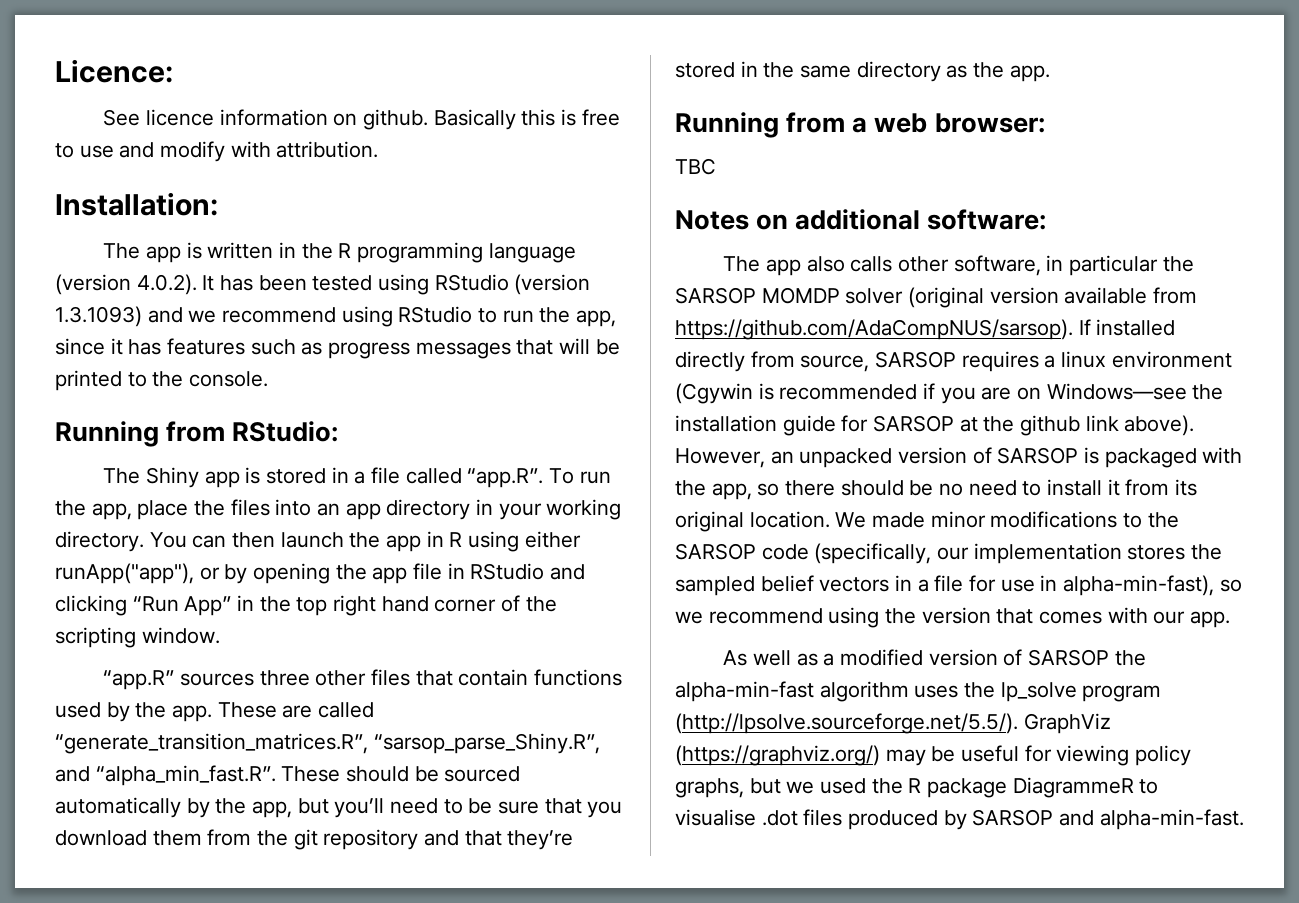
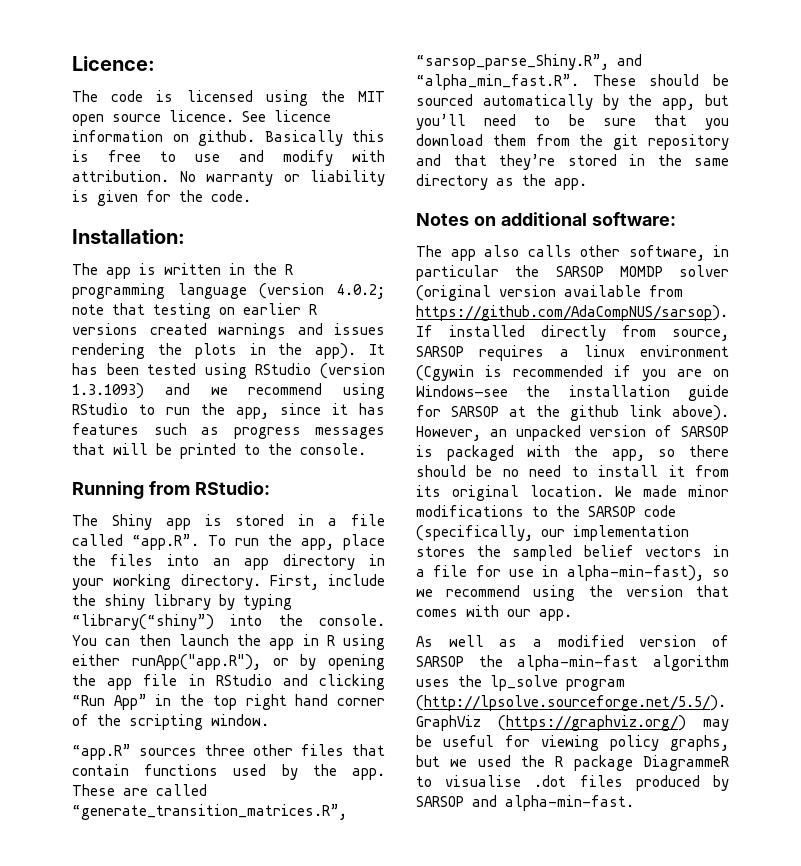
+ The code is licensed using the MIT open source licence.
+ No warranty or liability is given for the code.
- The app is written in the R programming language (version 4.0.2). It has been tested using RStudio (version 1.3.1093) and we recommend using RStudio to run the app, since it has features such as progress messages that will be printed to the console.
+ The app is written in the R programming language (version 4.0.2; note that testing on earlier R versions created warnings and issues rendering the plots in the app). It has been tested using RStudio (version 1.3.1093) and we recommend using RStudio to run the app, since it has features such as progress messages that will be printed to the console.
+ First, include the shiny library by typing “library(“shiny”) into the console.
- You can then launch the app in R using either runApp("app"), or by opening the app file in RStudio and clicking “Run App” in the top right hand corner of the scripting window.
+ You can then launch the app in R using either runApp("app.R"), or by opening the app file in RStudio and clicking “Run App” in the top right hand corner of the scripting window.
- Running from a web browser:
- TBC

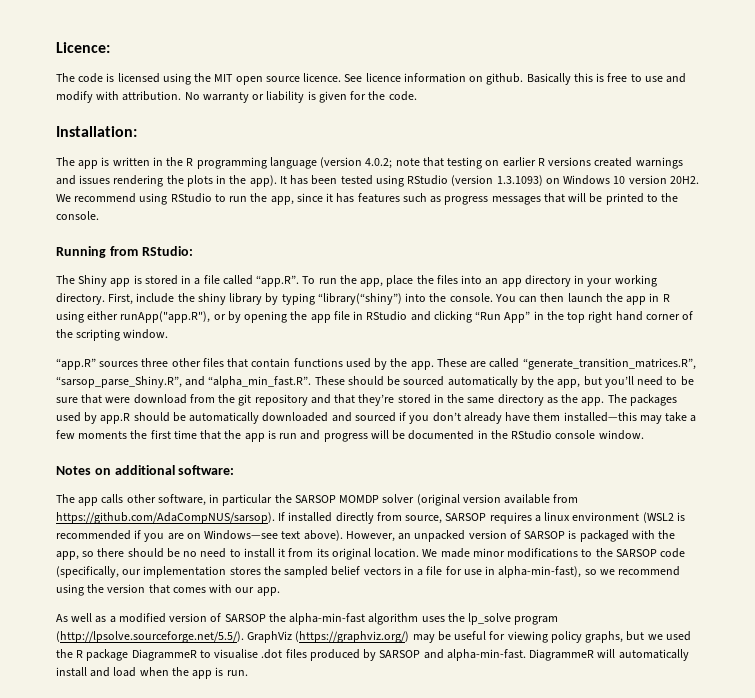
- It has been tested using RStudio (version 1.3.1093) and we recommend using RStudio to run the app, since it has features such as progress messages that will be printed to the console.
+ It has been tested using RStudio (version 1.3.1093) on Windows 10 version 20H2. We recommend using RStudio to run the app, since it has features such as progress messages that will be printed to the console.
- These are called “generate_transition_matrices.R”, “sarsop_parse_Shiny.R”, and “alpha_min_fast.R”. These should be sourced automatically by the app, but you’ll need to be sure that you download them from the git repository and that they’re stored in the same directory as the app.
+ These are called “generate_transition_matrices.R”, “sarsop_parse_Shiny.R”, and “alpha_min_fast.R”. These should be sourced automatically by the app, but you’ll need to be sure that were download from the git repository and that they’re stored in the same directory as the app. The packages used by app.R should be automatically downloaded and sourced if you don’t already have them installed—this may take a few moments the first time that the app is run and progress will be documented in the RStudio console window.
- The app also calls other software, in particular the SARSOP MOMDP solver (original version available from https://github.com/AdaCompNUS/sarsop). If installed directly from source, SARSOP requires a linux environment (Cgywin is recommended if you are on Windows—see the installation guide for SARSOP at the github link above).
+ The app calls other software, in particular the SARSOP MOMDP solver (original version available from https://github.com/AdaCompNUS/sarsop). If installed directly from source, SARSOP requires a linux environment (WSL2 is recommended if you are on Windows—see text above).
+ DiagrammeR will automatically install and load when the app is run.

